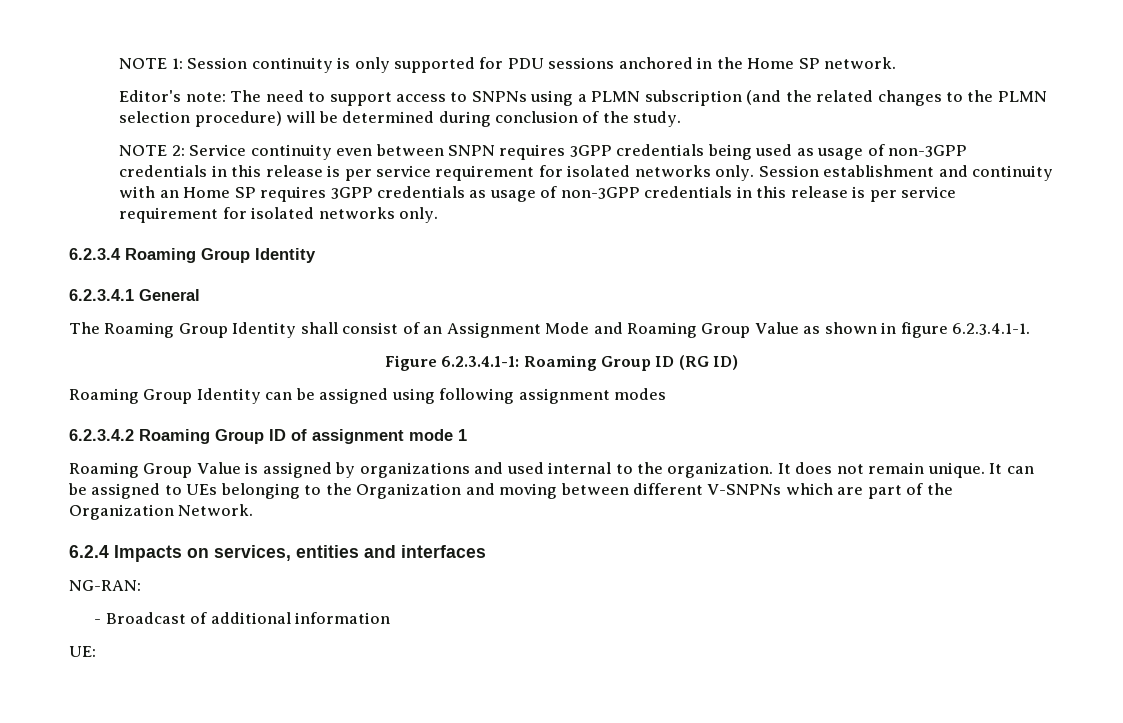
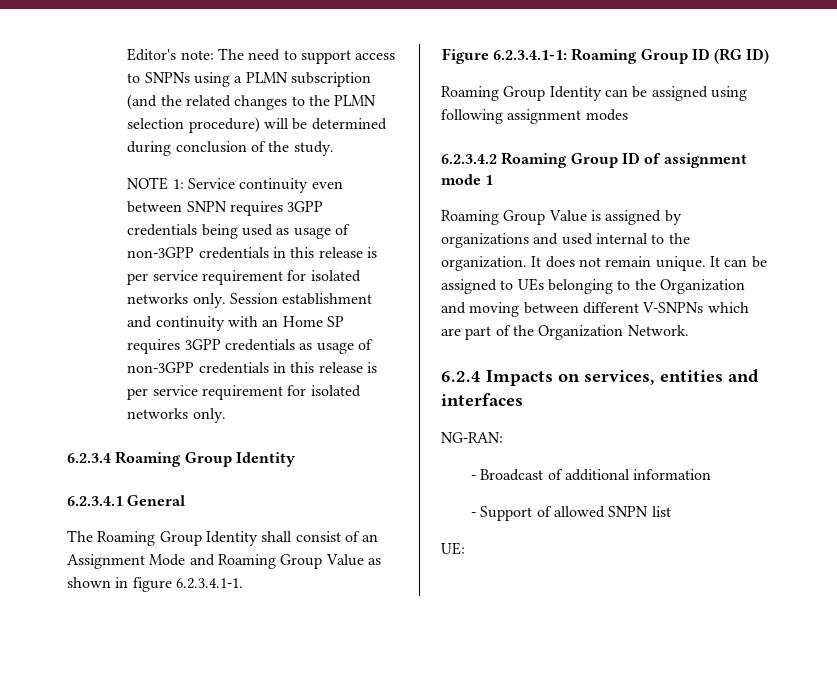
- NOTE 1: Session continuity is only supported for PDU sessions anchored in the Home SP network.
- NOTE 2: Service continuity even between SNPN requires 3GPP credentials being used as usage of non-3GPP credentials in this release is per service requirement for isolated networks only.
+ NOTE 1: Service continuity even between SNPN requires 3GPP credentials being used as usage of non-3GPP credentials in this release is per service requirement for isolated networks only.
+ - Support of allowed SNPN list

